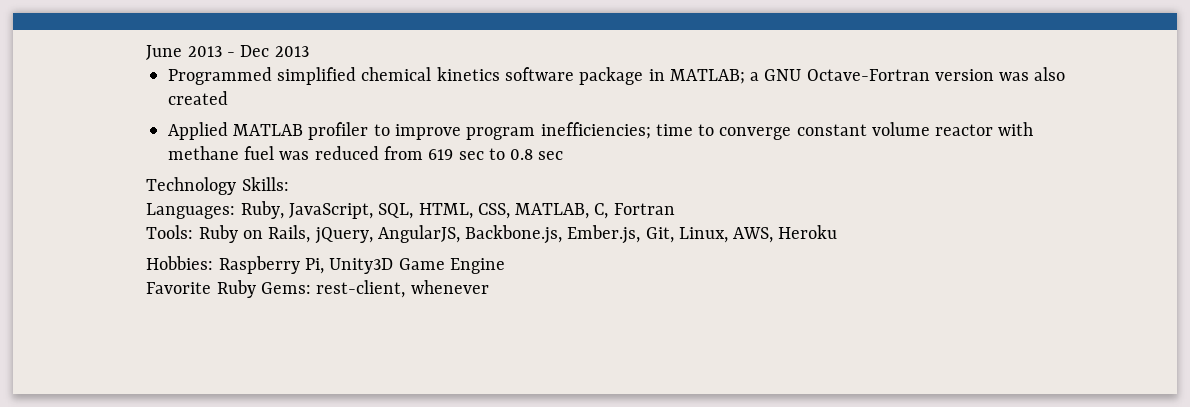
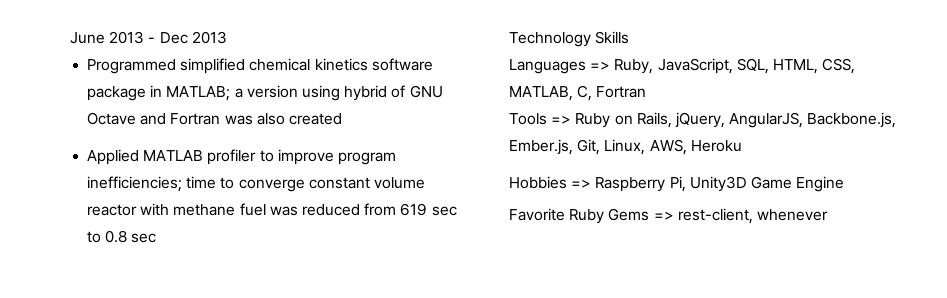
- Programmed simplified chemical kinetics software package in MATLAB; a GNU Octave-Fortran version was also created
+ Programmed simplified chemical kinetics software package in MATLAB; a version using hybrid of GNU Octave and Fortran was also created
- Technology Skills:
- Languages: Ruby, JavaScript, SQL, HTML, CSS, MATLAB, C, Fortran
+ Technology Skills
+ Languages => Ruby, JavaScript, SQL, HTML, CSS, MATLAB, C, Fortran
- Tools: Ruby on Rails, jQuery, AngularJS, Backbone.js, Ember.js, Git, Linux, AWS, Heroku
+ Tools => Ruby on Rails, jQuery, AngularJS, Backbone.js, Ember.js, Git, Linux, AWS, Heroku
- Hobbies: Raspberry Pi, Unity3D Game Engine
+ Hobbies => Raspberry Pi, Unity3D Game Engine
- Favorite Ruby Gems: rest-client, whenever
+ Favorite Ruby Gems => rest-client, whenever

